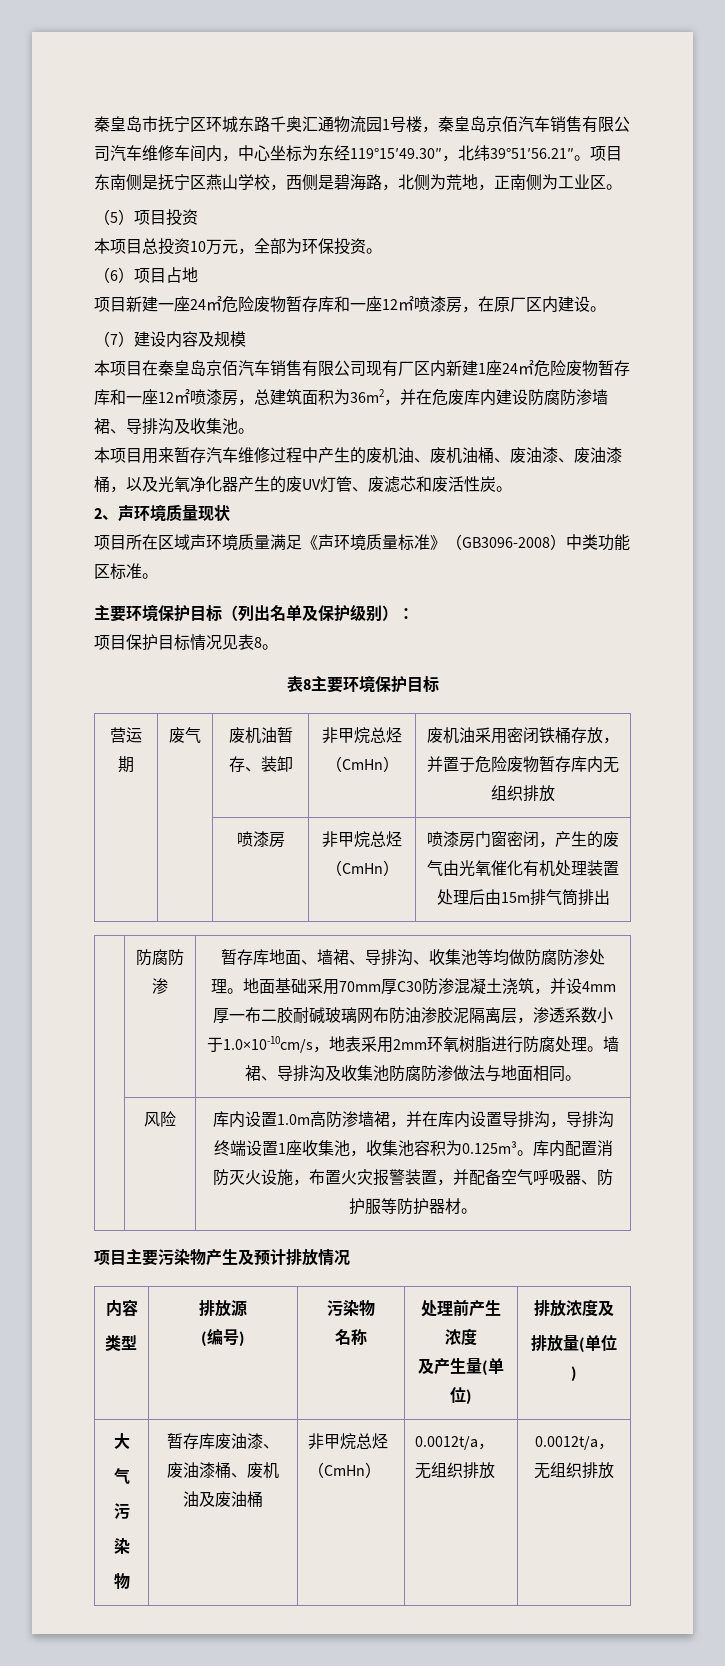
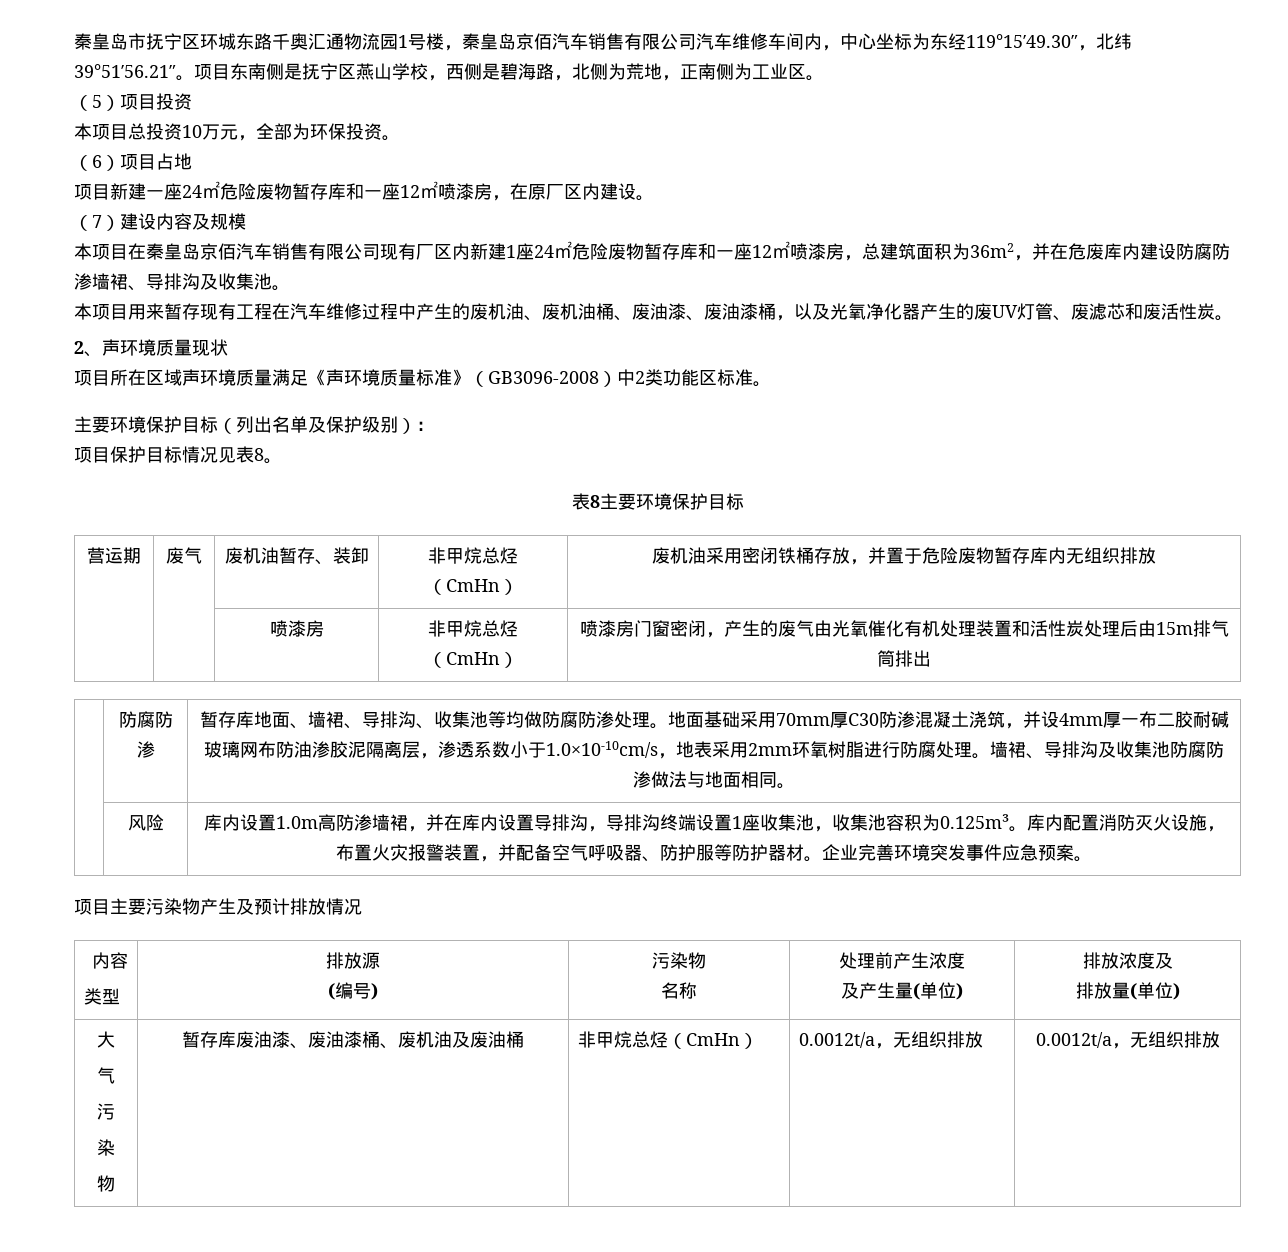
- 本项目用来暂存汽车维修过程中产生的废机油、废机油桶、废油漆、废油漆桶，以及光氧净化器产生的废UV灯管、废滤芯和废活性炭。
+ 本项目用来暂存现有工程在汽车维修过程中产生的废机油、废机油桶、废油漆、废油漆桶，以及光氧净化器产生的废UV灯管、废滤芯和废活性炭。
- 项目所在区域声环境质量满足《声环境质量标准》（GB3096-2008）中类功能区标准。
+ 项目所在区域声环境质量满足《声环境质量标准》（GB3096-2008）中2类功能区标准。
- | | 喷漆房 | 非甲烷总烃（CmHn） | 喷漆房门窗密闭，产生的废气由光氧催化有机处理装置处理后由15m排气筒排出
+ | | 喷漆房 | 非甲烷总烃（CmHn） | 喷漆房门窗密闭，产生的废气由光氧催化有机处理装置和活性炭处理后由15m排气筒排出
+ 企业完善环境突发事件应急预案。

